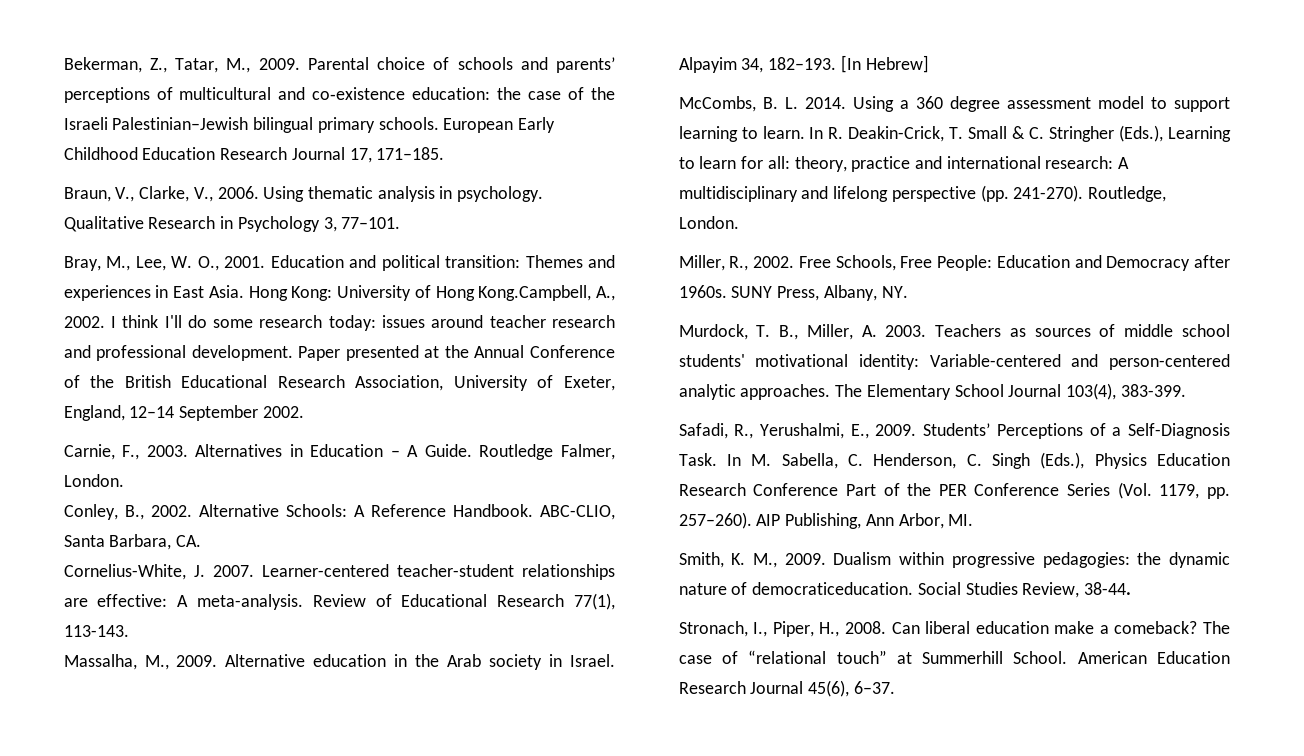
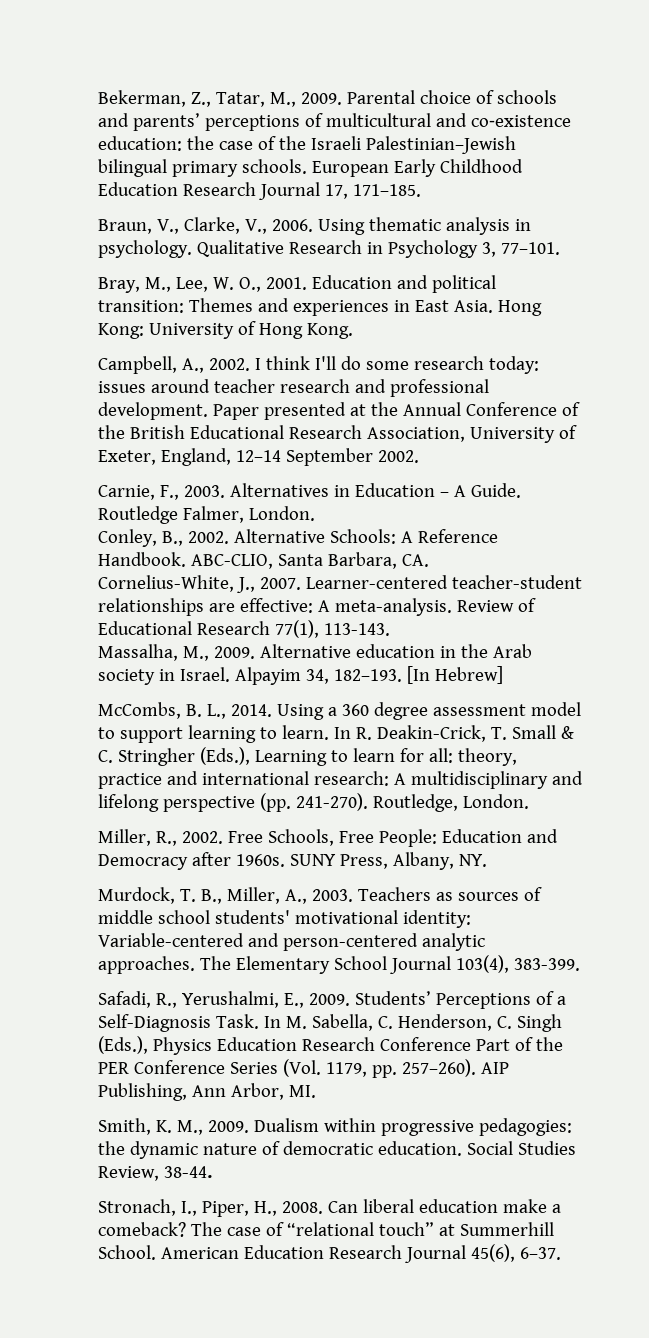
- Hong Kong: University of Hong Kong.Campbell, A., 2002.
+ Hong Kong: University of Hong Kong.
+ Campbell, A., 2002.
- Cornelius-White, J. 2007.
+ Cornelius-White, J., 2007.
- McCombs, B. L. 2014.
+ McCombs, B. L., 2014.
- Murdock, T. B., Miller, A. 2003.
+ Murdock, T. B., Miller, A., 2003.
- Dualism within progressive pedagogies: the dynamic nature of democraticeducation.
+ Dualism within progressive pedagogies: the dynamic nature of democratic education.

